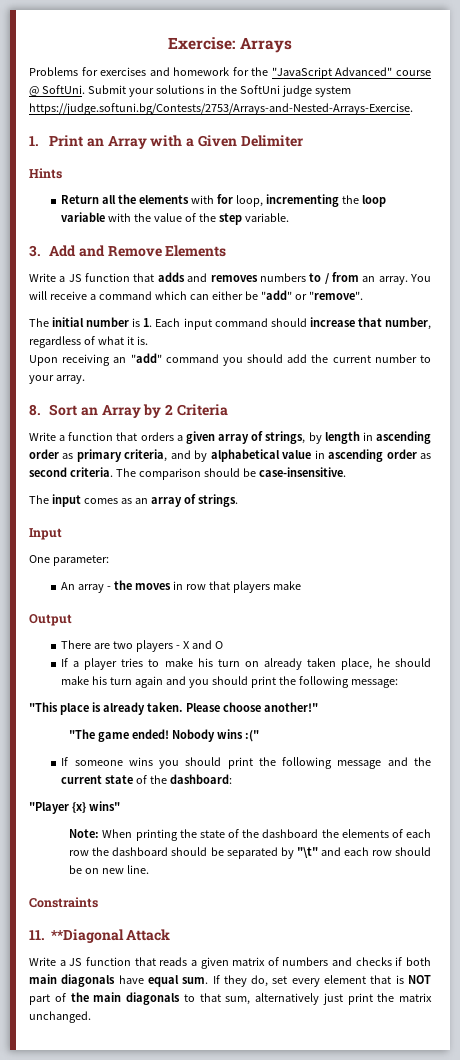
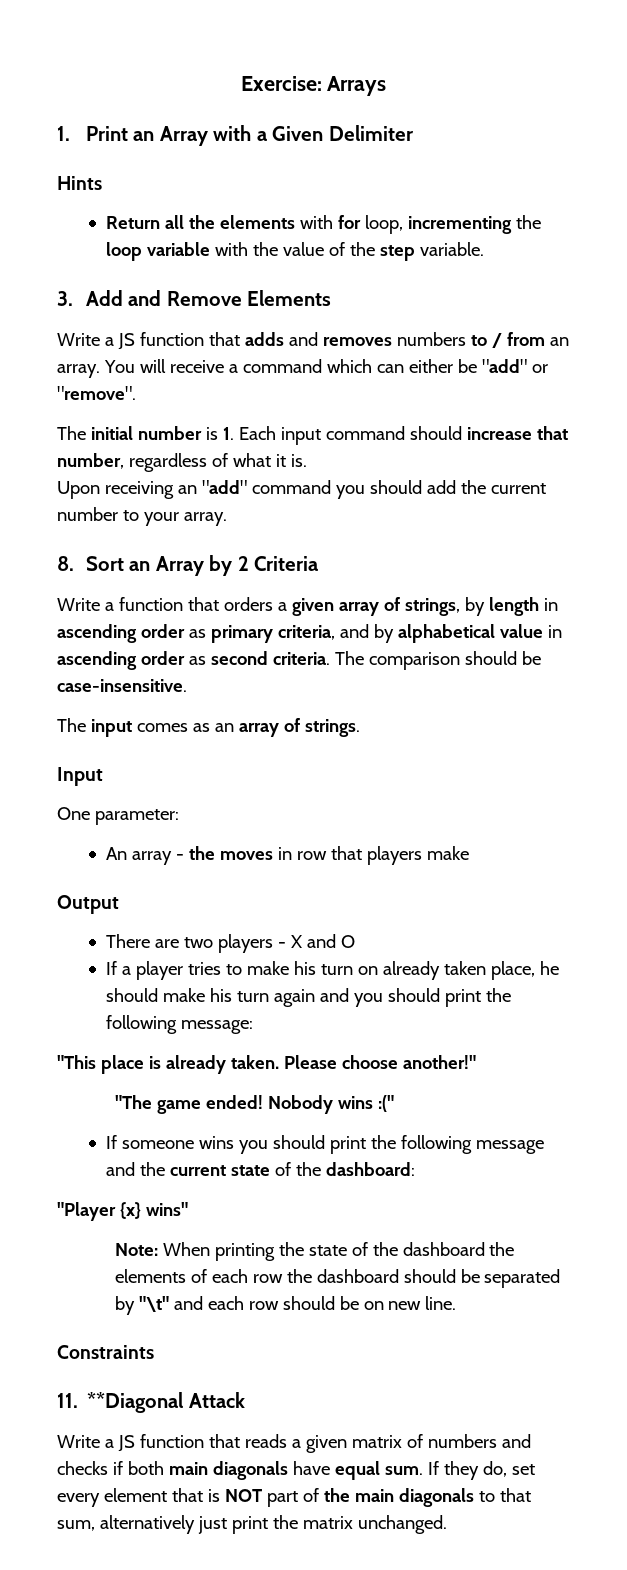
- Problems for exercises and homework for the "JavaScript Advanced" course @ SoftUni. Submit your solutions in the SoftUni judge system https://judge.softuni.bg/Contests/2753/Arrays-and-Nested-Arrays-Exercise.

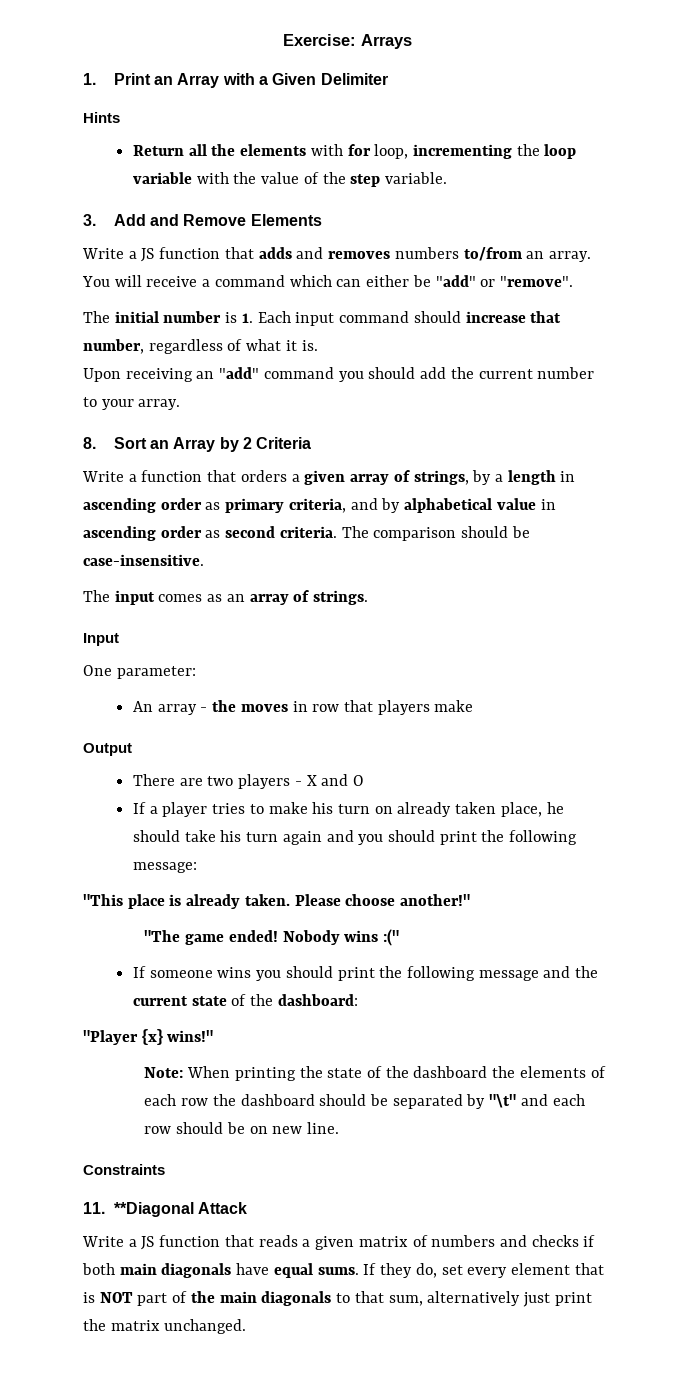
- Write a JS function that adds and removes numbers to / from an array.
+ Write a JS function that adds and removes numbers to/from an array.
- Write a function that orders a given array of strings, by length in ascending order as primary criteria, and by alphabetical value in ascending order as second criteria.
+ Write a function that orders a given array of strings, by a length in ascending order as primary criteria, and by alphabetical value in ascending order as second criteria.
- If a player tries to make his turn on already taken place, he should make his turn again and you should print the following message:
+ If a player tries to make his turn on already taken place, he should take his turn again and you should print the following message:
- "Player {x} wins"
+ "Player {x} wins!"
- Write a JS function that reads a given matrix of numbers and checks if both main diagonals have equal sum.
+ Write a JS function that reads a given matrix of numbers and checks if both main diagonals have equal sums.

